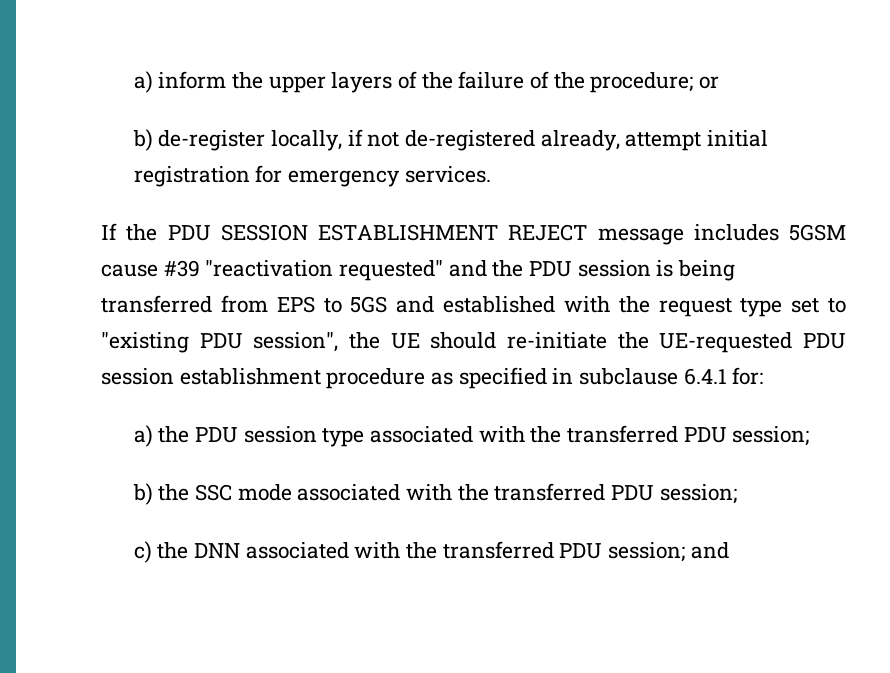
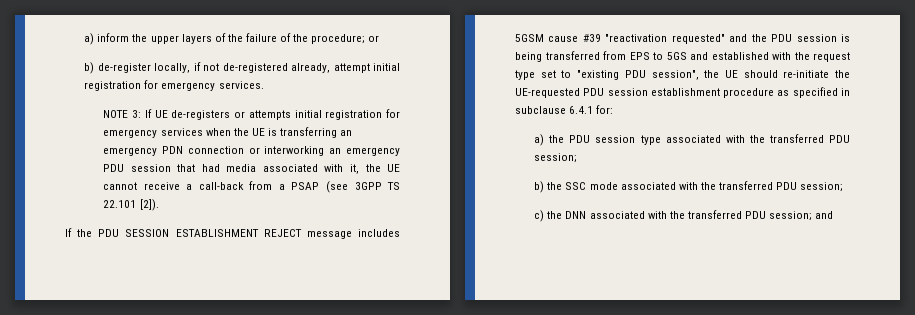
+ NOTE 3: If UE de-registers or attempts initial registration for emergency services when the UE is transferring an emergency PDN connection or interworking an emergency PDU session that had media associated with it, the UE cannot receive a call-back from a PSAP (see 3GPP TS 22.101 [2]).

